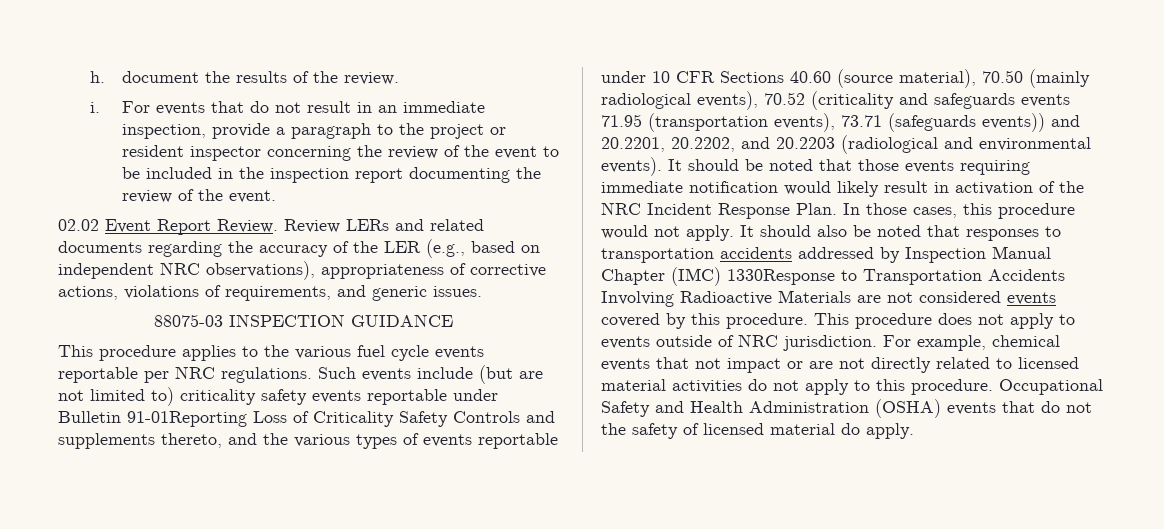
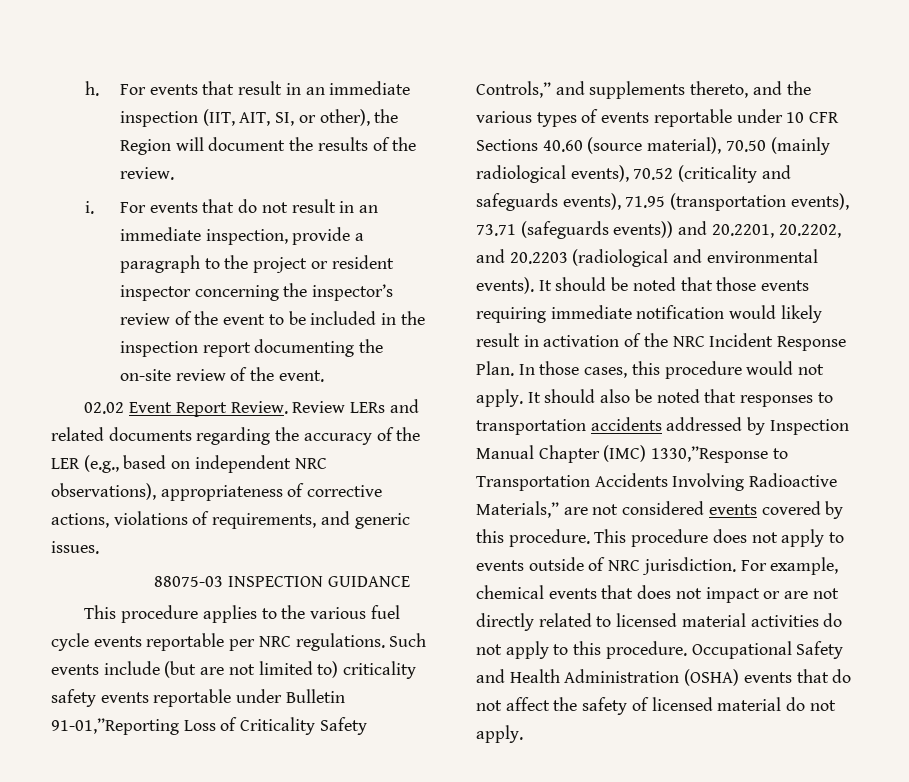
- h. document the results of the review.
+ h. For events that result in an immediate inspection (IIT, AIT, SI, or other), the Region will document the results of the review.
- For events that do not result in an immediate inspection, provide a paragraph to the project or resident inspector concerning the review of the event to be included in the inspection report documenting the review of the event.
+ For events that do not result in an immediate inspection, provide a paragraph to the project or resident inspector concerning the inspector’s review of the event to be included in the inspection report documenting the on-site review of the event.
- Such events include (but are not limited to) criticality safety events reportable under Bulletin 91-01Reporting Loss of Criticality Safety Controls and supplements thereto, and the various types of events reportable under 10 CFR Sections 40.60 (source material), 70.50 (mainly radiological events), 70.52 (criticality and safeguards events 71.95 (transportation events), 73.71 (safeguards events)) and 20.2201, 20.2202, and 20.2203 (radiological and environmental events).
+ Such events include (but are not limited to) criticality safety events reportable under Bulletin 91-01,”Reporting Loss of Criticality Safety Controls,” and supplements thereto, and the various types of events reportable under 10 CFR Sections 40.60 (source material), 70.50 (mainly radiological events), 70.52 (criticality and safeguards events), 71.95 (transportation events), 73.71 (safeguards events)) and 20.2201, 20.2202, and 20.2203 (radiological and environmental events).
- It should also be noted that responses to transportation accidents addressed by Inspection Manual Chapter (IMC) 1330Response to Transportation Accidents Involving Radioactive Materials are not considered events covered by this procedure.
+ It should also be noted that responses to transportation accidents addressed by Inspection Manual Chapter (IMC) 1330,”Response to Transportation Accidents Involving Radioactive Materials,” are not considered events covered by this procedure.
- For example, chemical events that not impact or are not directly related to licensed material activities do not apply to this procedure.
+ For example, chemical events that does not impact or are not directly related to licensed material activities do not apply to this procedure.
- Occupational Safety and Health Administration (OSHA) events that do not the safety of licensed material do apply.
+ Occupational Safety and Health Administration (OSHA) events that do not affect the safety of licensed material do not apply.

